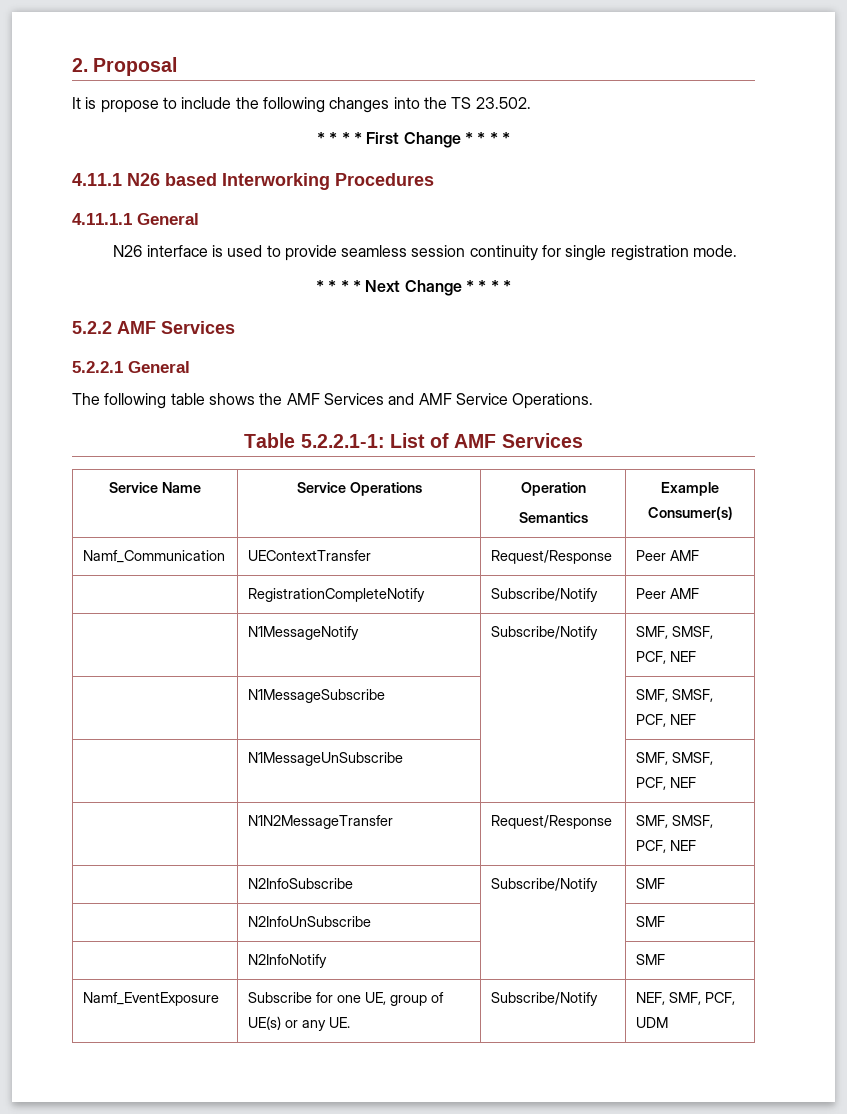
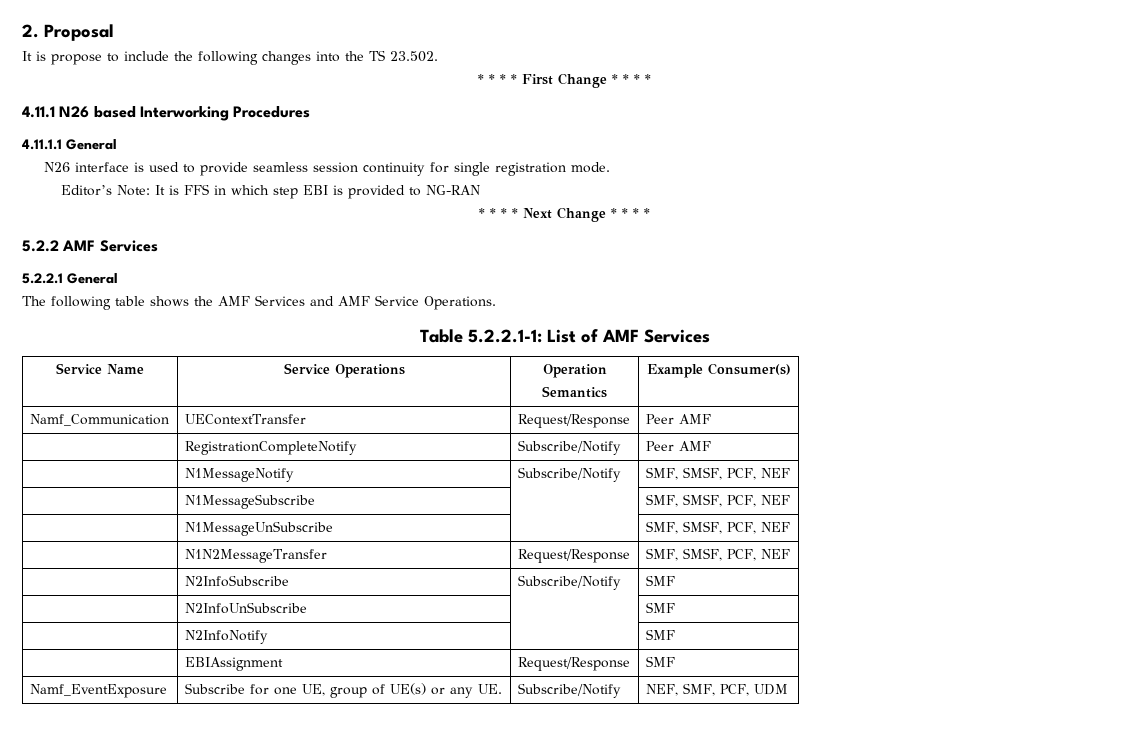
+ Editor’s Note: It is FFS in which step EBI is provided to NG-RAN
+ | EBIAssignment | Request/Response | SMF

